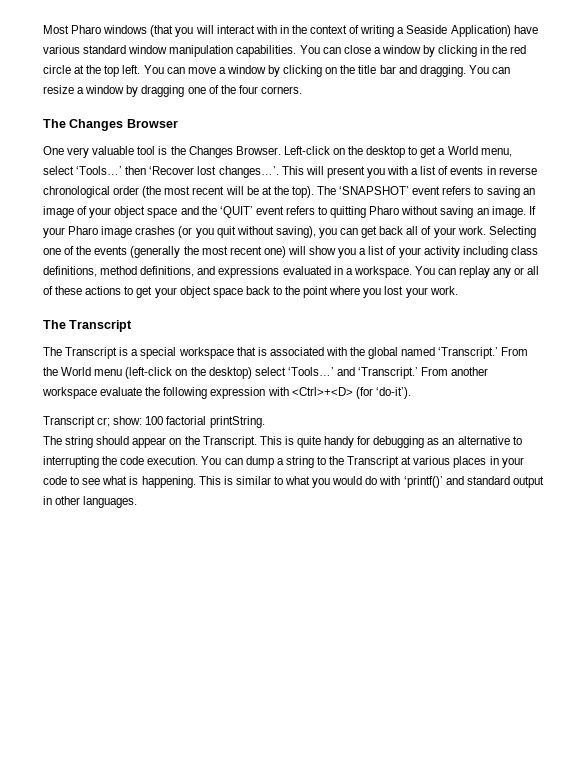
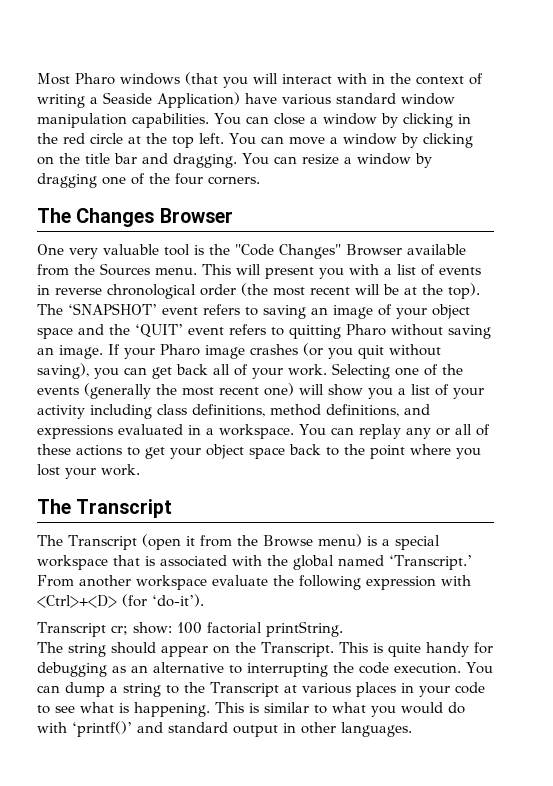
- One very valuable tool is the Changes Browser. Left-click on the desktop to get a World menu, select ‘Tools…’ then ‘Recover lost changes…’.
+ One very valuable tool is the "Code Changes" Browser available from the Sources menu.
- The Transcript is a special workspace that is associated with the global named ‘Transcript.’
+ The Transcript (open it from the Browse menu) is a special workspace that is associated with the global named ‘Transcript.’
- From the World menu (left-click on the desktop) select ‘Tools…’ and ‘Transcript.’ From another workspace evaluate the following expression with <Ctrl>+<D> (for ‘do-it’).
+ From another workspace evaluate the following expression with <Ctrl>+<D> (for ‘do-it’).

